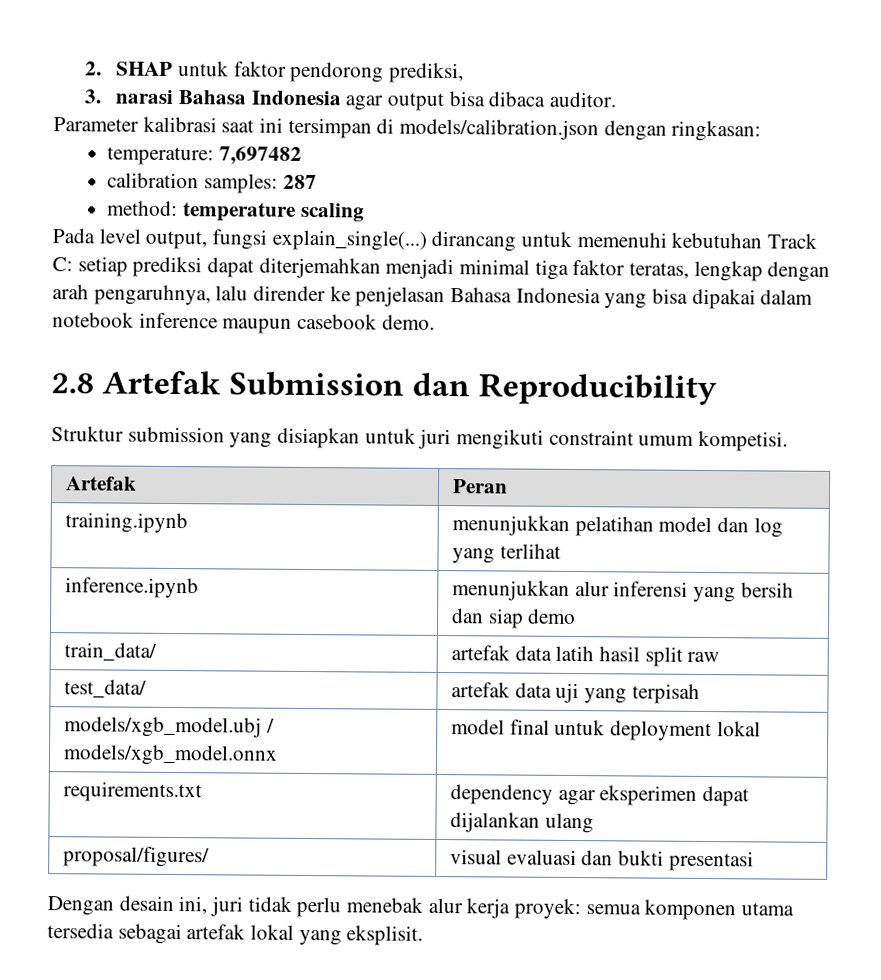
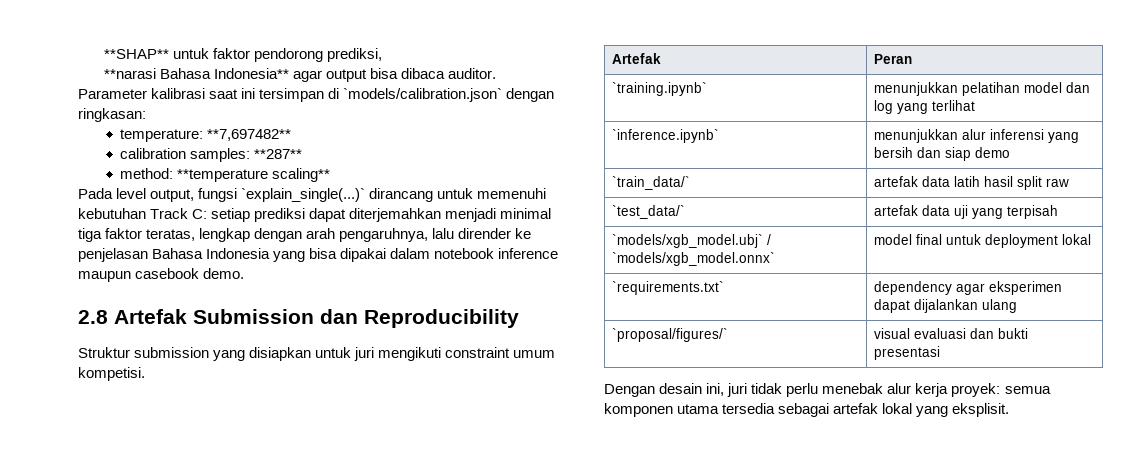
- 2. SHAP untuk faktor pendorong prediksi,
+ **SHAP** untuk faktor pendorong prediksi,
- 3. narasi Bahasa Indonesia agar output bisa dibaca auditor.
+ **narasi Bahasa Indonesia** agar output bisa dibaca auditor.
- Parameter kalibrasi saat ini tersimpan di models/calibration.json dengan ringkasan:
+ Parameter kalibrasi saat ini tersimpan di `models/calibration.json` dengan ringkasan:
- temperature: 7,697482
+ temperature: **7,697482**
- calibration samples: 287
+ calibration samples: **287**
- method: temperature scaling
+ method: **temperature scaling**
- Pada level output, fungsi explain_single(...) dirancang untuk memenuhi kebutuhan Track C: setiap prediksi dapat diterjemahkan menjadi minimal tiga faktor teratas, lengkap dengan arah pengaruhnya, lalu dirender ke penjelasan Bahasa Indonesia yang bisa dipakai dalam notebook inference maupun casebook demo.
+ Pada level output, fungsi `explain_single(...)` dirancang untuk memenuhi kebutuhan Track C: setiap prediksi dapat diterjemahkan menjadi minimal tiga faktor teratas, lengkap dengan arah pengaruhnya, lalu dirender ke penjelasan Bahasa Indonesia yang bisa dipakai dalam notebook inference maupun casebook demo.
- training.ipynb | menunjukkan pelatihan model dan log yang terlihat
+ `training.ipynb` | menunjukkan pelatihan model dan log yang terlihat
- inference.ipynb | menunjukkan alur inferensi yang bersih dan siap demo
+ `inference.ipynb` | menunjukkan alur inferensi yang bersih dan siap demo
- train_data/ | artefak data latih hasil split raw
+ `train_data/` | artefak data latih hasil split raw
- test_data/ | artefak data uji yang terpisah
+ `test_data/` | artefak data uji yang terpisah
- models/xgb_model.ubj / models/xgb_model.onnx | model final untuk deployment lokal
+ `models/xgb_model.ubj` / `models/xgb_model.onnx` | model final untuk deployment lokal
- requirements.txt | dependency agar eksperimen dapat dijalankan ulang
+ `requirements.txt` | dependency agar eksperimen dapat dijalankan ulang
- proposal/figures/ | visual evaluasi dan bukti presentasi
+ `proposal/figures/` | visual evaluasi dan bukti presentasi

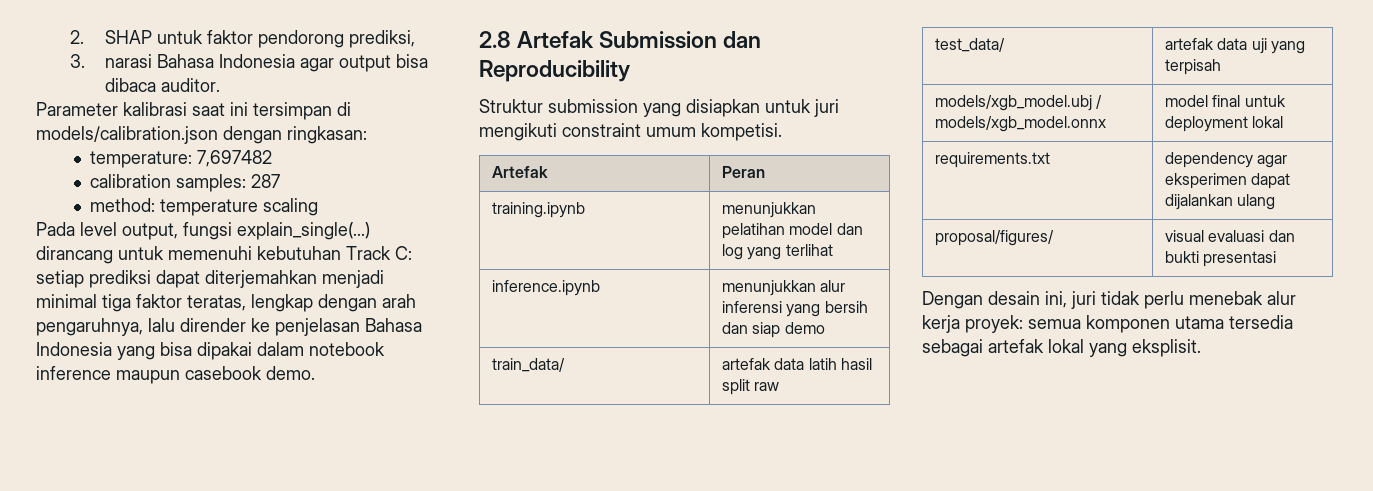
- **SHAP** untuk faktor pendorong prediksi,
+ 2. SHAP untuk faktor pendorong prediksi,
- **narasi Bahasa Indonesia** agar output bisa dibaca auditor.
+ 3. narasi Bahasa Indonesia agar output bisa dibaca auditor.
- Parameter kalibrasi saat ini tersimpan di `models/calibration.json` dengan ringkasan:
+ Parameter kalibrasi saat ini tersimpan di models/calibration.json dengan ringkasan:
- temperature: **7,697482**
+ temperature: 7,697482
- calibration samples: **287**
+ calibration samples: 287
- method: **temperature scaling**
+ method: temperature scaling
- Pada level output, fungsi `explain_single(...)` dirancang untuk memenuhi kebutuhan Track C: setiap prediksi dapat diterjemahkan menjadi minimal tiga faktor teratas, lengkap dengan arah pengaruhnya, lalu dirender ke penjelasan Bahasa Indonesia yang bisa dipakai dalam notebook inference maupun casebook demo.
+ Pada level output, fungsi explain_single(...) dirancang untuk memenuhi kebutuhan Track C: setiap prediksi dapat diterjemahkan menjadi minimal tiga faktor teratas, lengkap dengan arah pengaruhnya, lalu dirender ke penjelasan Bahasa Indonesia yang bisa dipakai dalam notebook inference maupun casebook demo.
- `training.ipynb` | menunjukkan pelatihan model dan log yang terlihat
+ training.ipynb | menunjukkan pelatihan model dan log yang terlihat
- `inference.ipynb` | menunjukkan alur inferensi yang bersih dan siap demo
+ inference.ipynb | menunjukkan alur inferensi yang bersih dan siap demo
- `train_data/` | artefak data latih hasil split raw
+ train_data/ | artefak data latih hasil split raw
- `test_data/` | artefak data uji yang terpisah
+ test_data/ | artefak data uji yang terpisah
- `models/xgb_model.ubj` / `models/xgb_model.onnx` | model final untuk deployment lokal
+ models/xgb_model.ubj / models/xgb_model.onnx | model final untuk deployment lokal
- `requirements.txt` | dependency agar eksperimen dapat dijalankan ulang
+ requirements.txt | dependency agar eksperimen dapat dijalankan ulang
- `proposal/figures/` | visual evaluasi dan bukti presentasi
+ proposal/figures/ | visual evaluasi dan bukti presentasi

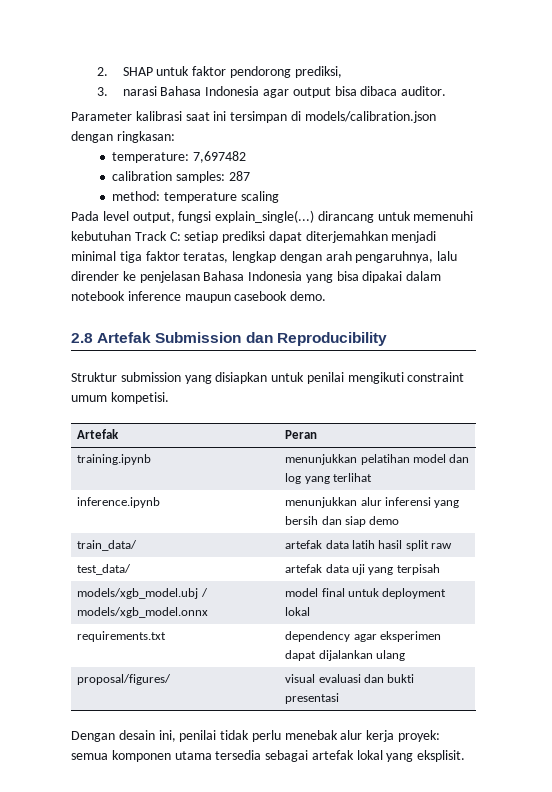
- Struktur submission yang disiapkan untuk juri mengikuti constraint umum kompetisi.
+ Struktur submission yang disiapkan untuk penilai mengikuti constraint umum kompetisi.
- Dengan desain ini, juri tidak perlu menebak alur kerja proyek: semua komponen utama tersedia sebagai artefak lokal yang eksplisit.
+ Dengan desain ini, penilai tidak perlu menebak alur kerja proyek: semua komponen utama tersedia sebagai artefak lokal yang eksplisit.

